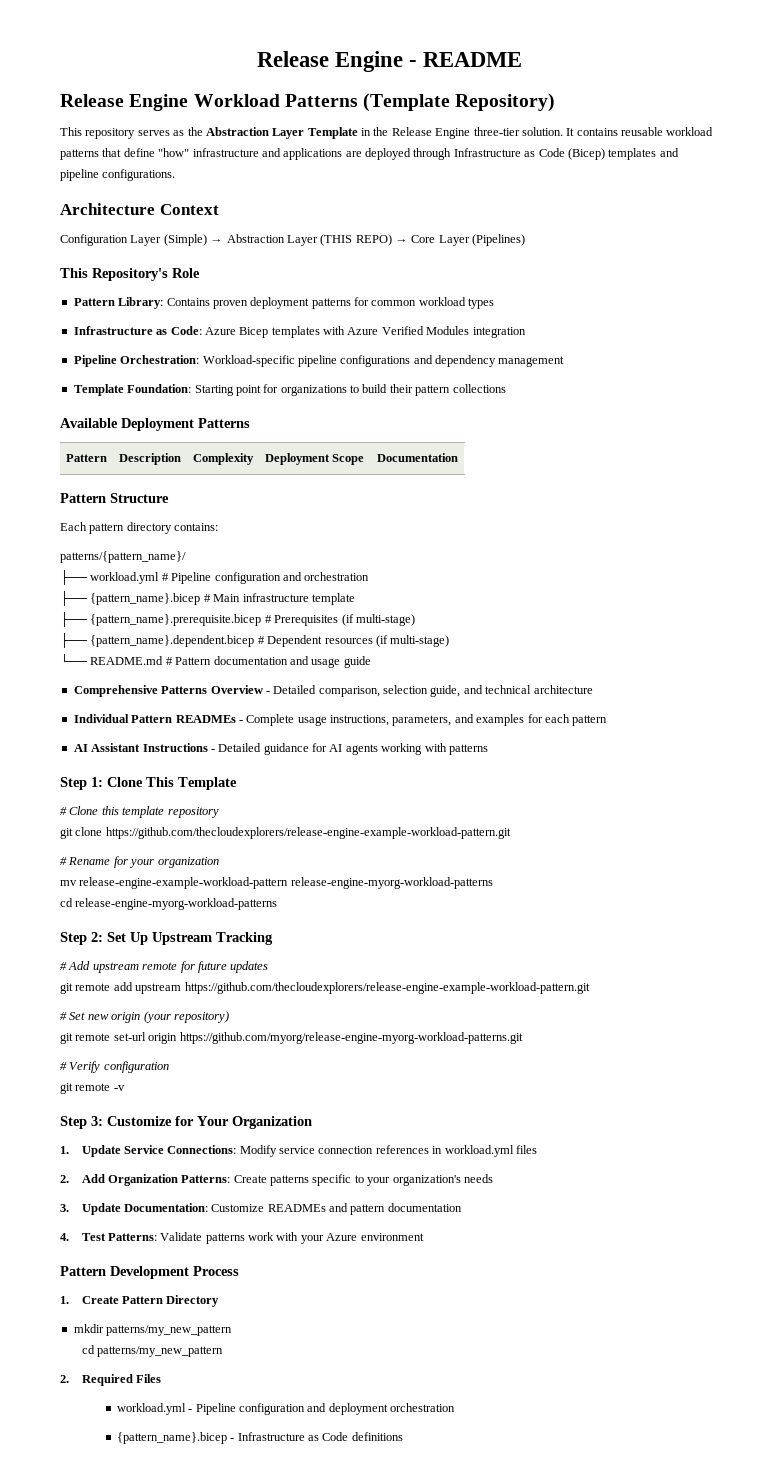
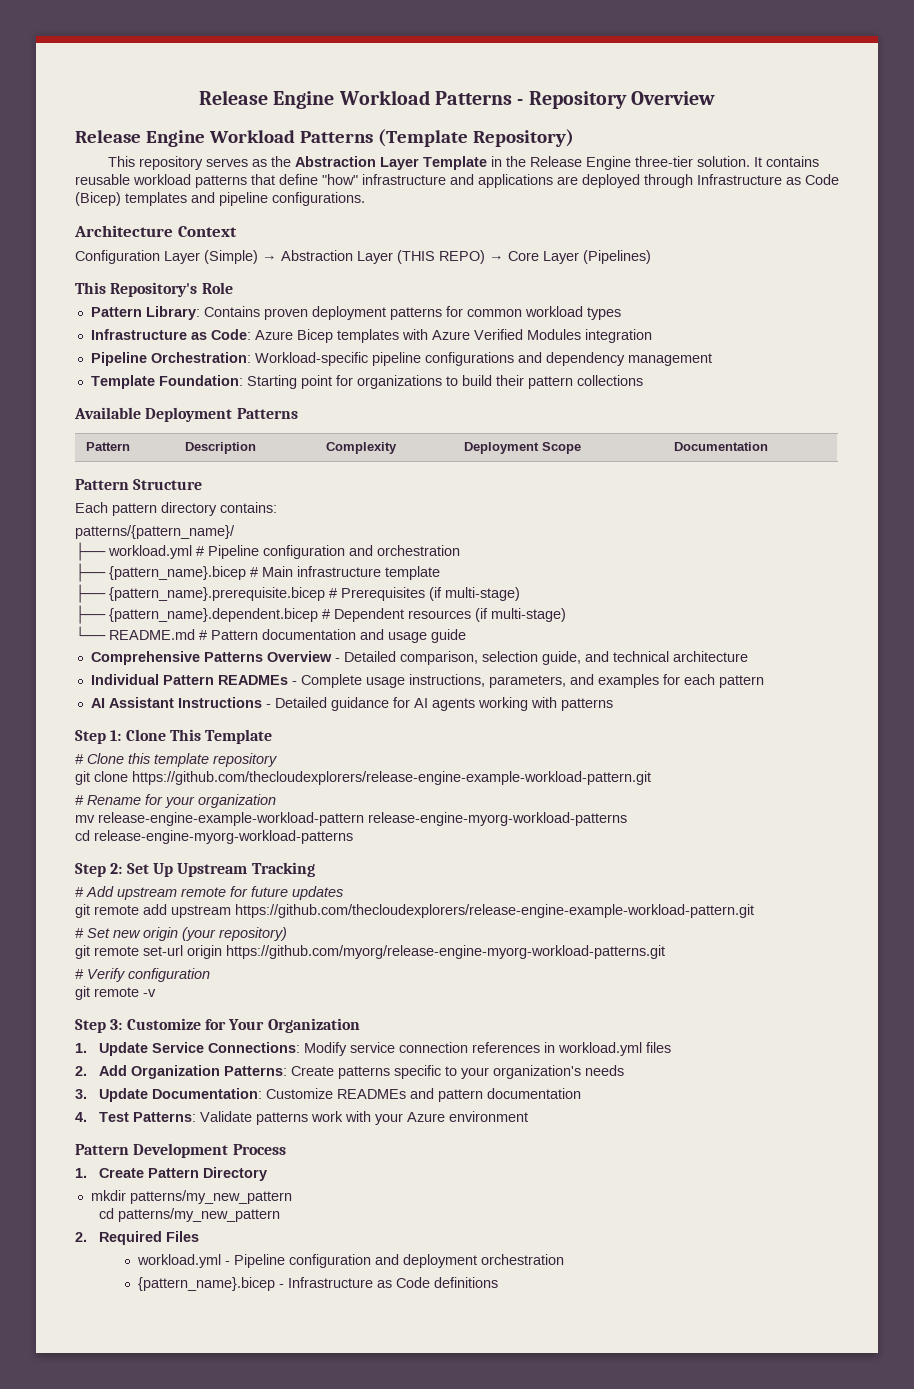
- Release Engine - README
+ Release Engine Workload Patterns - Repository Overview

